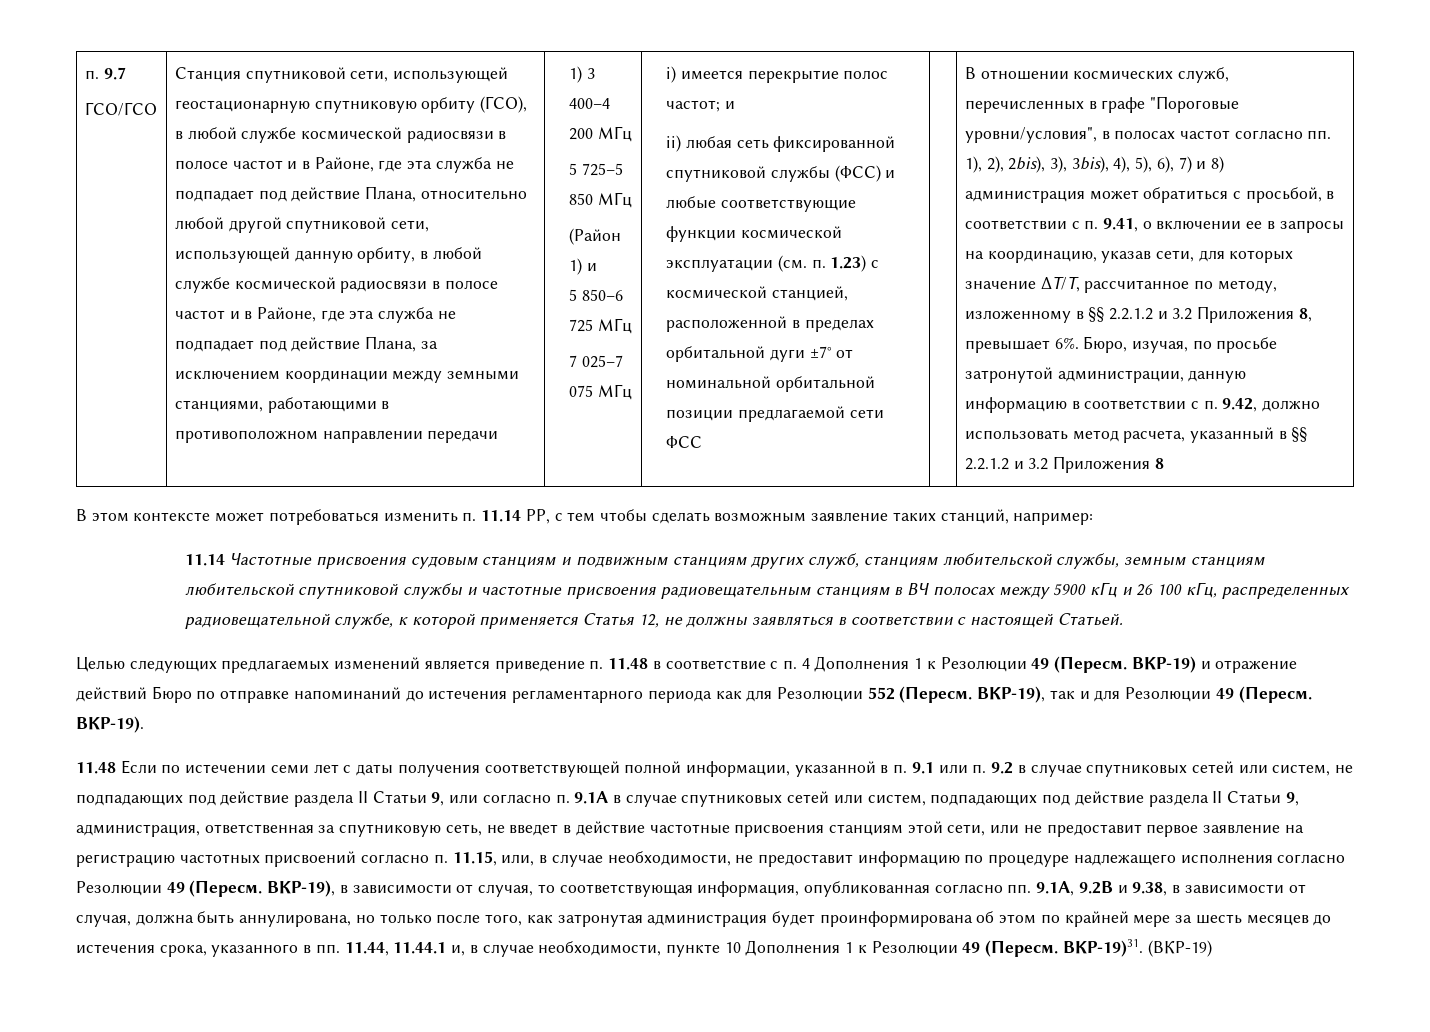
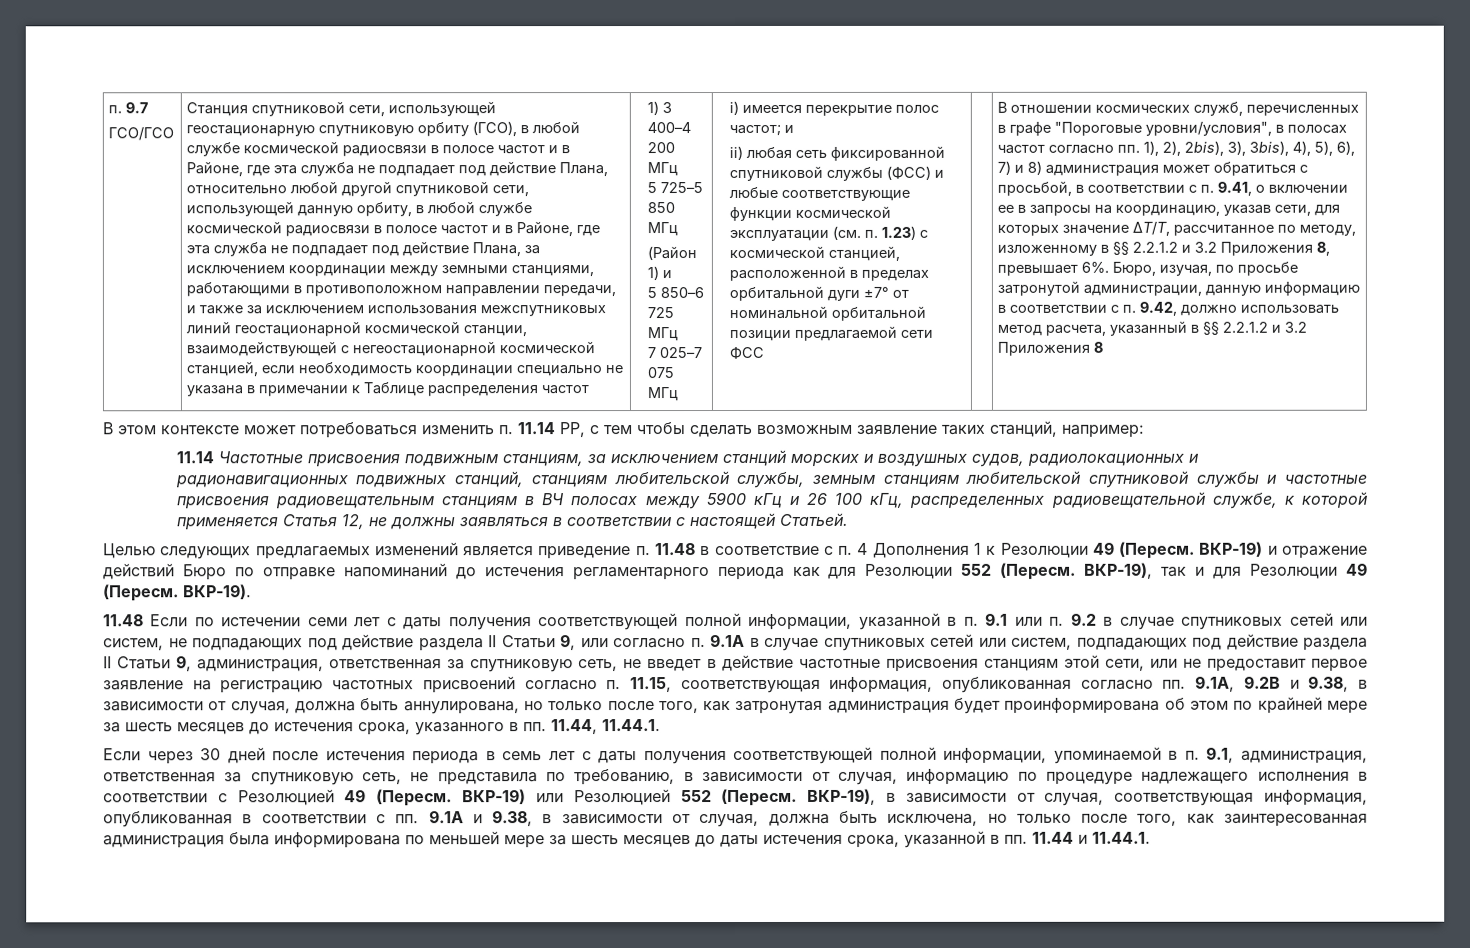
- Станция спутниковой сети, использующей геостационарную спутниковую орбиту (ГСО), в любой службе космической радиосвязи в полосе частот и в Районе, где эта служба не подпадает под действие Плана, относительно любой другой спутниковой сети, использующей данную орбиту, в любой службе космической радиосвязи в полосе частот и в Районе, где эта служба не подпадает под действие Плана, за исключением координации между земными станциями, работающими в противоположном направлении передачи
+ Станция спутниковой сети, использующей геостационарную спутниковую орбиту (ГСО), в любой службе космической радиосвязи в полосе частот и в Районе, где эта служба не подпадает под действие Плана, относительно любой другой спутниковой сети, использующей данную орбиту, в любой службе космической радиосвязи в полосе частот и в Районе, где эта служба не подпадает под действие Плана, за исключением координации между земными станциями, работающими в противоположном направлении передачи, и также за исключением использования межспутниковых линий геостационарной космической станции, взаимодействующей с негеостационарной космической станцией, если необходимость координации специально не указана в примечании к Таблице распределения частот
- 11.14 Частотные присвоения судовым станциям и подвижным станциям других служб, станциям любительской службы, земным станциям любительской спутниковой службы и частотные присвоения радиовещательным станциям в ВЧ полосах между 5900 кГц и 26 100 кГц, распределенных радиовещательной службе, к которой применяется Статья 12, не должны заявляться в соответствии с настоящей Статьей.
+ 11.14 Частотные присвоения подвижным станциям, за исключением станций морских и воздушных судов, радиолокационных и радионавигационных подвижных станций, станциям любительской службы, земным станциям любительской спутниковой службы и частотные присвоения радиовещательным станциям в ВЧ полосах между 5900 кГц и 26 100 кГц, распределенных радиовещательной службе, к которой применяется Статья 12, не должны заявляться в соответствии с настоящей Статьей.
- 11.48 Если по истечении семи лет с даты получения соответствующей полной информации, указанной в п. 9.1 или п. 9.2 в случае спутниковых сетей или систем, не подпадающих под действие раздела II Статьи 9, или согласно п. 9.1А в случае спутниковых сетей или систем, подпадающих под действие раздела II Статьи 9, администрация, ответственная за спутниковую сеть, не введет в действие частотные присвоения станциям этой сети, или не предоставит первое заявление на регистрацию частотных присвоений согласно п. 11.15, или, в случае необходимости, не предоставит информацию по процедуре надлежащего исполнения согласно Резолюции 49 (Пересм. ВКР-19), в зависимости от случая, то соответствующая информация, опубликованная согласно пп. 9.1А, 9.2B и 9.38, в зависимости от случая, должна быть аннулирована, но только после того, как затронутая администрация будет проинформирована об этом по крайней мере за шесть месяцев до истечения срока, указанного в пп. 11.44, 11.44.1 и, в случае необходимости, пункте 10 Дополнения 1 к Резолюции 49 (Пересм. ВКР-19)31. (ВКР-19)
+ 11.48 Если по истечении семи лет с даты получения соответствующей полной информации, указанной в п. 9.1 или п. 9.2 в случае спутниковых сетей или систем, не подпадающих под действие раздела II Статьи 9, или согласно п. 9.1А в случае спутниковых сетей или систем, подпадающих под действие раздела II Статьи 9, администрация, ответственная за спутниковую сеть, не введет в действие частотные присвоения станциям этой сети, или не предоставит первое заявление на регистрацию частотных присвоений согласно п. 11.15, соответствующая информация, опубликованная согласно пп. 9.1А, 9.2B и 9.38, в зависимости от случая, должна быть аннулирована, но только после того, как затронутая администрация будет проинформирована об этом по крайней мере за шесть месяцев до истечения срока, указанного в пп. 11.44, 11.44.1.
+ Если через 30 дней после истечения периода в семь лет с даты получения соответствующей полной информации, упоминаемой в п. 9.1, администрация, ответственная за спутниковую сеть, не представила по требованию, в зависимости от случая, информацию по процедуре надлежащего исполнения в соответствии с Резолюцией 49 (Пересм. ВКР-19) или Резолюцией 552 (Пересм. ВКР-19), в зависимости от случая, соответствующая информация, опубликованная в соответствии с пп. 9.1А и 9.38, в зависимости от случая, должна быть исключена, но только после того, как заинтересованная администрация была информирована по меньшей мере за шесть месяцев до даты истечения срока, указанной в пп. 11.44 и 11.44.1.

